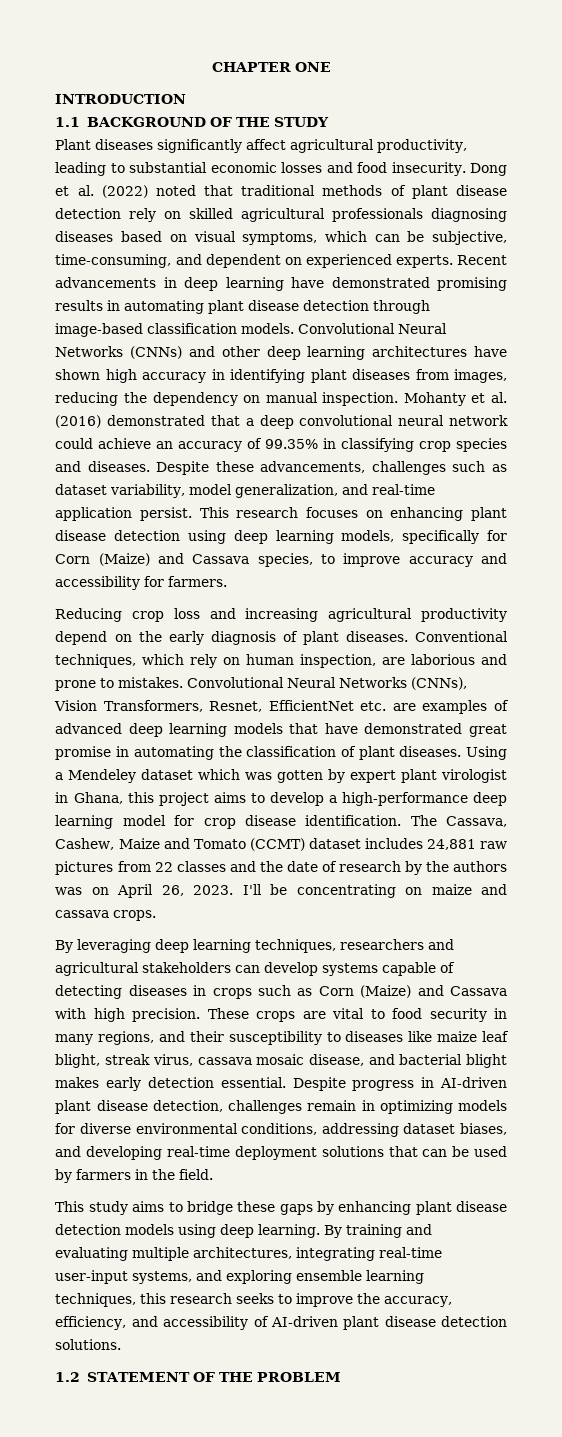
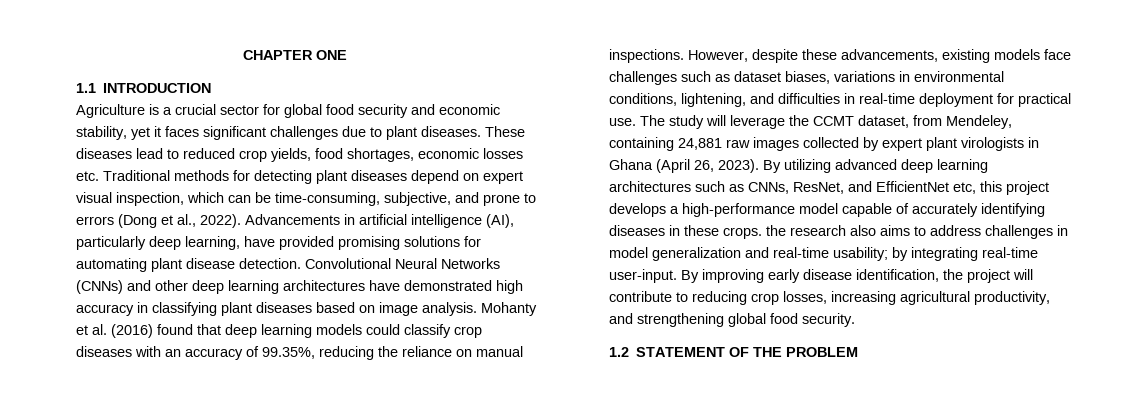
- INTRODUCTION
+ 1.1 INTRODUCTION
- 1.1 BACKGROUND OF THE STUDY
- Plant diseases significantly affect agricultural productivity, leading to substantial economic losses and food insecurity. Dong et al. (2022) noted that traditional methods of plant disease detection rely on skilled agricultural professionals diagnosing diseases based on visual symptoms, which can be subjective, time-consuming, and dependent on experienced experts. Recent advancements in deep learning have demonstrated promising results in automating plant disease detection through image-based classification models.
+ Agriculture is a crucial sector for global food security and economic stability, yet it faces significant challenges due to plant diseases. These diseases lead to reduced crop yields, food shortages, economic losses etc. Traditional methods for detecting plant diseases depend on expert visual inspection, which can be time-consuming, subjective, and prone to errors (Dong et al., 2022). Advancements in artificial intelligence (AI), particularly deep learning, have provided promising solutions for automating plant disease detection.
- Convolutional Neural Networks (CNNs) and other deep learning architectures have shown high accuracy in identifying plant diseases from images, reducing the dependency on manual inspection. Mohanty et al. (2016) demonstrated that a deep convolutional neural network could achieve an accuracy of 99.35% in classifying crop species and diseases. Despite these advancements, challenges such as dataset variability, model generalization, and real-time application persist. This research focuses on enhancing plant disease detection using deep learning models, specifically for Corn (Maize) and Cassava species, to improve accuracy and accessibility for farmers.
- Reducing crop loss and increasing agricultural productivity depend on the early diagnosis of plant diseases. Conventional techniques, which rely on human inspection, are laborious and prone to mistakes. Convolutional Neural Networks (CNNs), Vision Transformers, Resnet, EfficientNet etc. are examples of advanced deep learning models that have demonstrated great promise in automating the classification of plant diseases. Using a Mendeley dataset which was gotten by expert plant virologist in Ghana, this project aims to develop a high-performance deep learning model for crop disease identification. The Cassava, Cashew, Maize and Tomato (CCMT) dataset includes 24,881 raw pictures from 22 classes and the date of research by the authors was on April 26, 2023. I'll be concentrating on maize and cassava crops.
- By leveraging deep learning techniques, researchers and agricultural stakeholders can develop systems capable of detecting diseases in crops such as Corn (Maize) and Cassava with high precision. These crops are vital to food security in many regions, and their susceptibility to diseases like maize leaf blight, streak virus, cassava mosaic disease, and bacterial blight makes early detection essential. Despite progress in AI-driven plant disease detection, challenges remain in optimizing models for diverse environmental conditions, addressing dataset biases, and developing real-time deployment solutions that can be used by farmers in the field.
- This study aims to bridge these gaps by enhancing plant disease detection models using deep learning. By training and evaluating multiple architectures, integrating real-time user-input systems, and exploring ensemble learning techniques, this research seeks to improve the accuracy, efficiency, and accessibility of AI-driven plant disease detection solutions.
+ Convolutional Neural Networks (CNNs) and other deep learning architectures have demonstrated high accuracy in classifying plant diseases based on image analysis. Mohanty et al. (2016) found that deep learning models could classify crop diseases with an accuracy of 99.35%, reducing the reliance on manual inspections. However, despite these advancements, existing models face challenges such as dataset biases, variations in environmental conditions, lightening, and difficulties in real-time deployment for practical use. The study will leverage the CCMT dataset, from Mendeley, containing 24,881 raw images collected by expert plant virologists in Ghana (April 26, 2023). By utilizing advanced deep learning architectures such as CNNs, ResNet, and EfficientNet etc, this project develops a high-performance model capable of accurately identifying diseases in these crops. the research also aims to address challenges in model generalization and real-time usability; by integrating real-time user-input. By improving early disease identification, the project will contribute to reducing crop losses, increasing agricultural productivity, and strengthening global food security.

